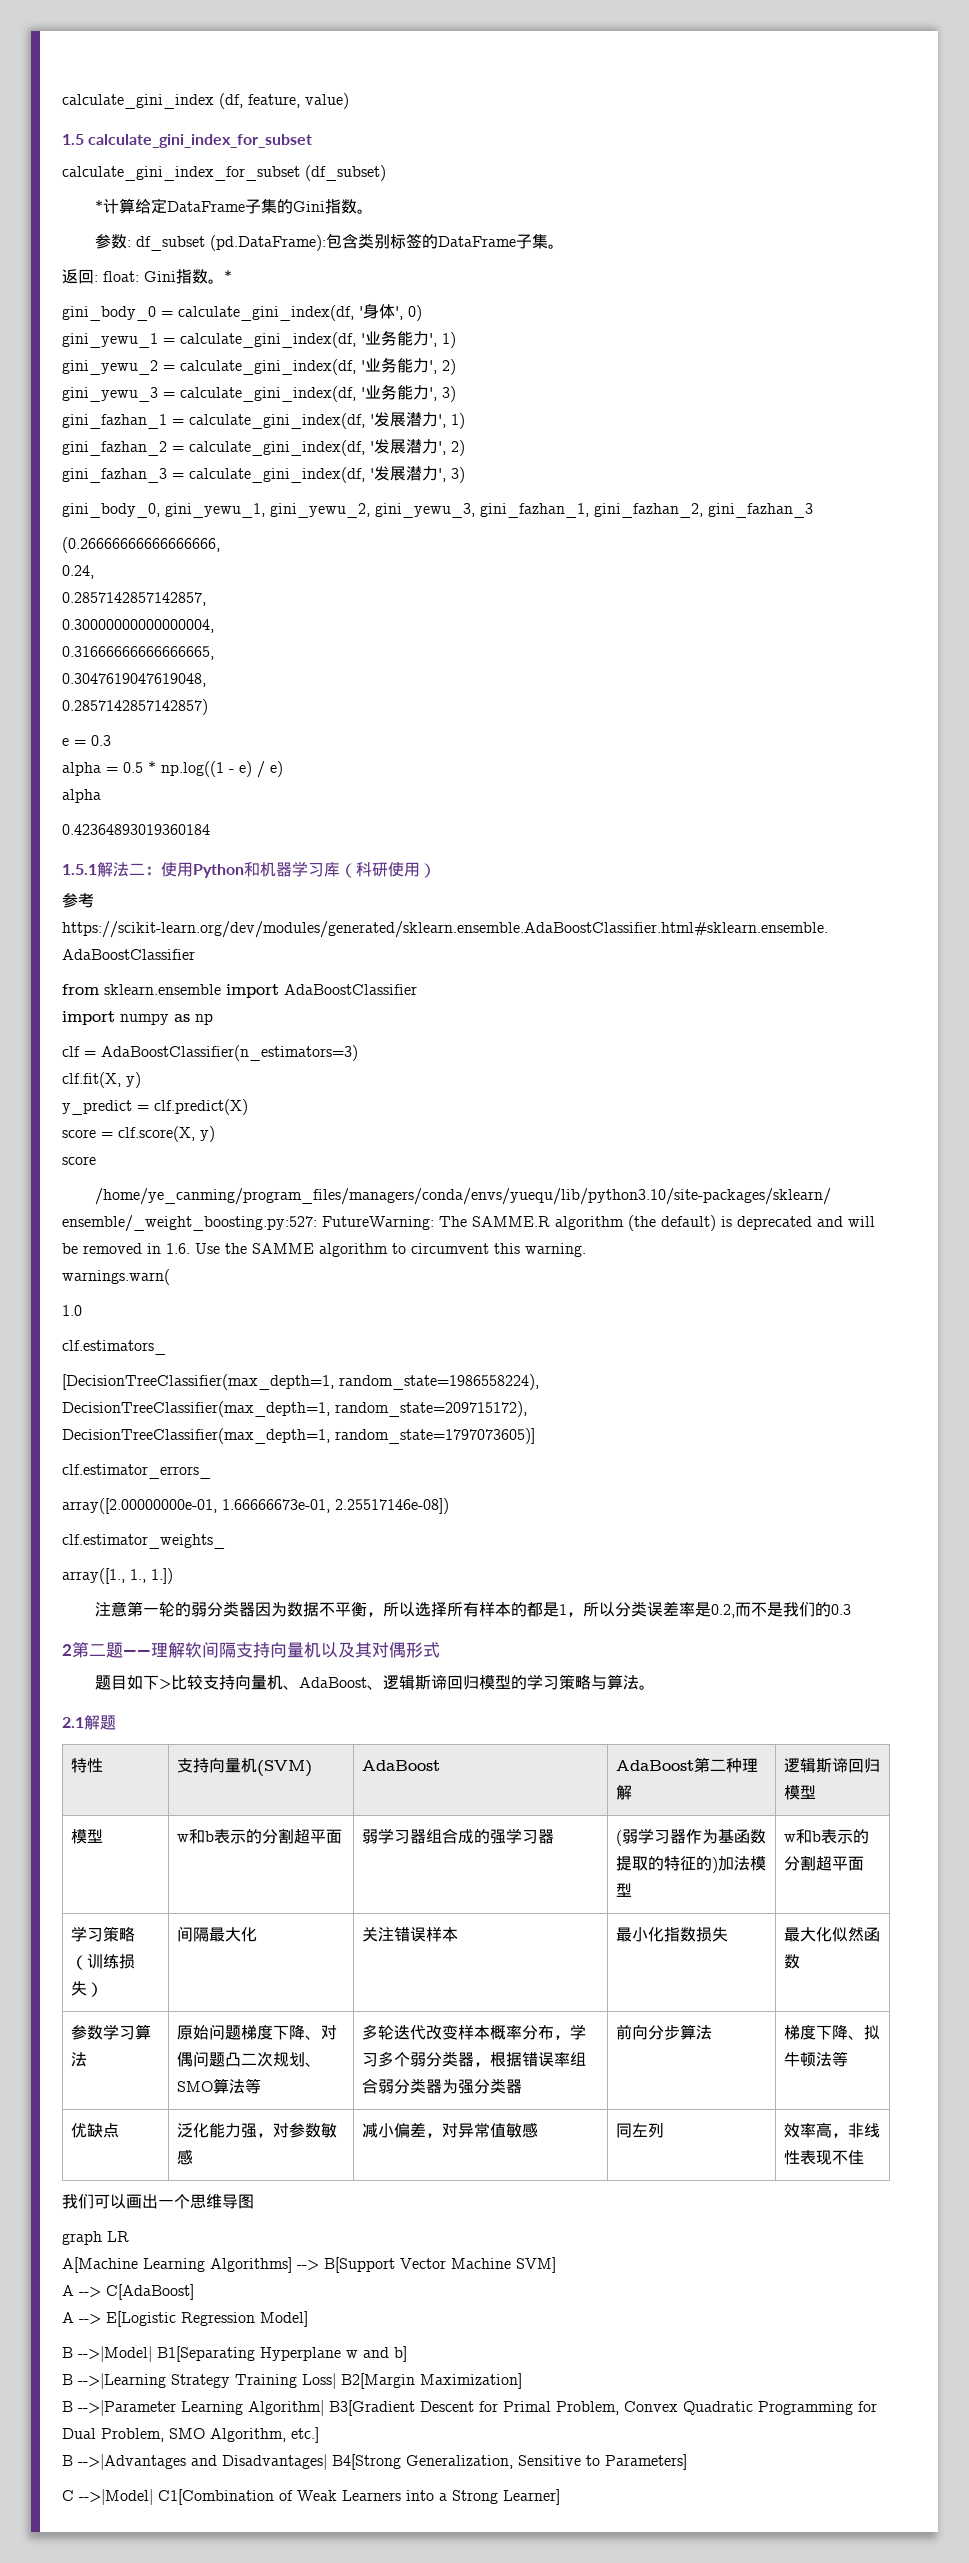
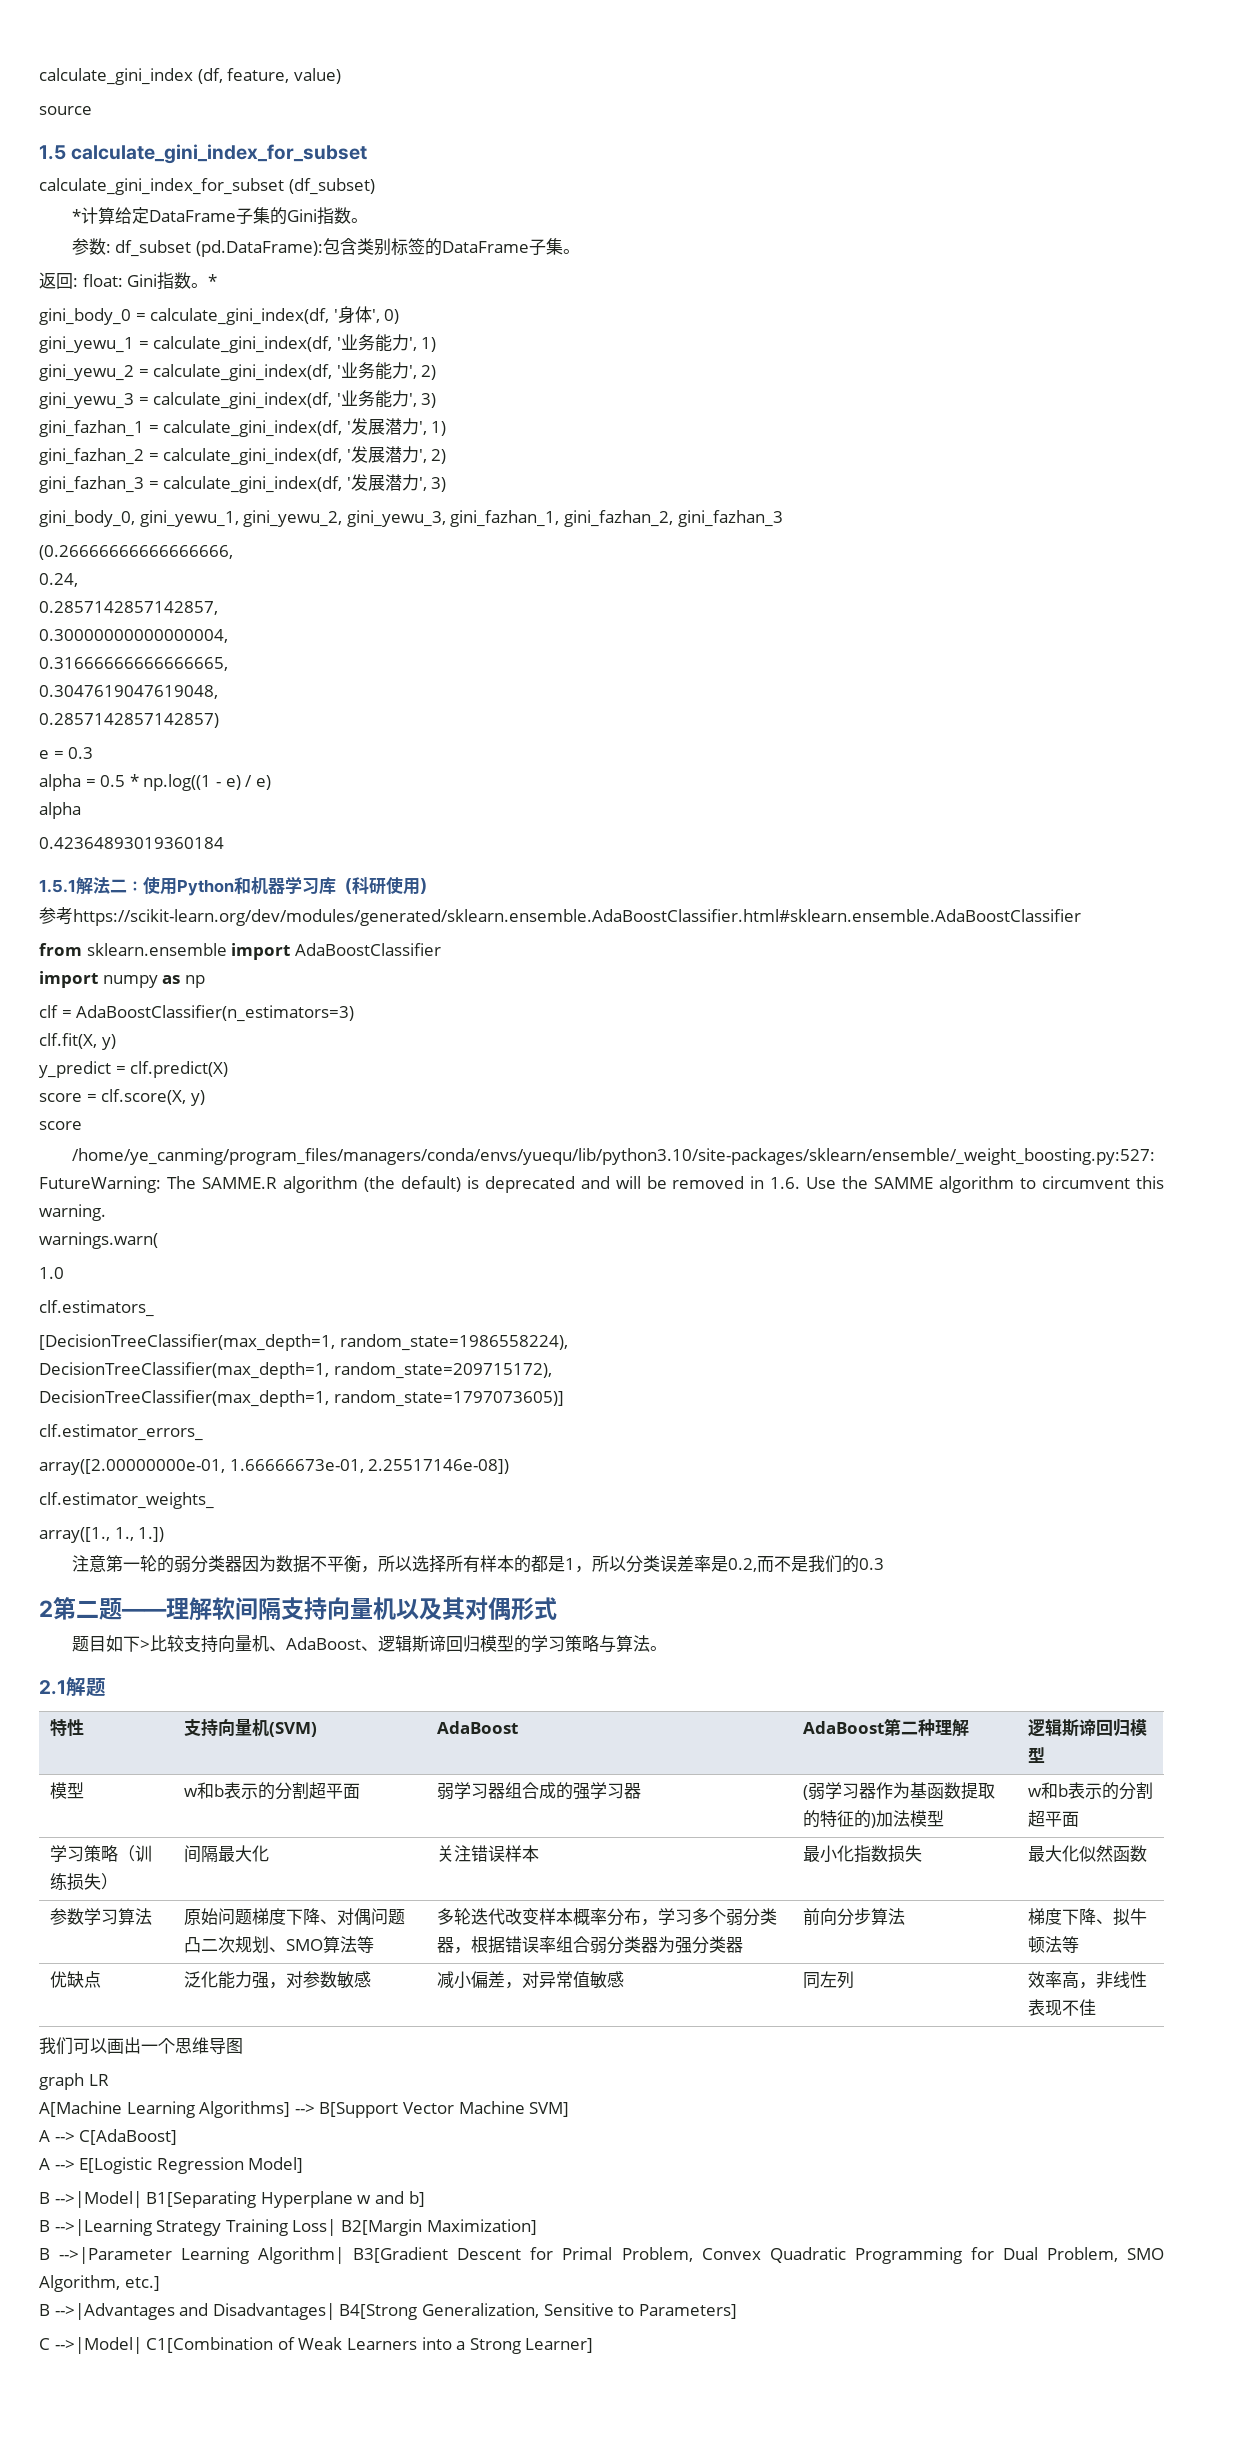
+ source

